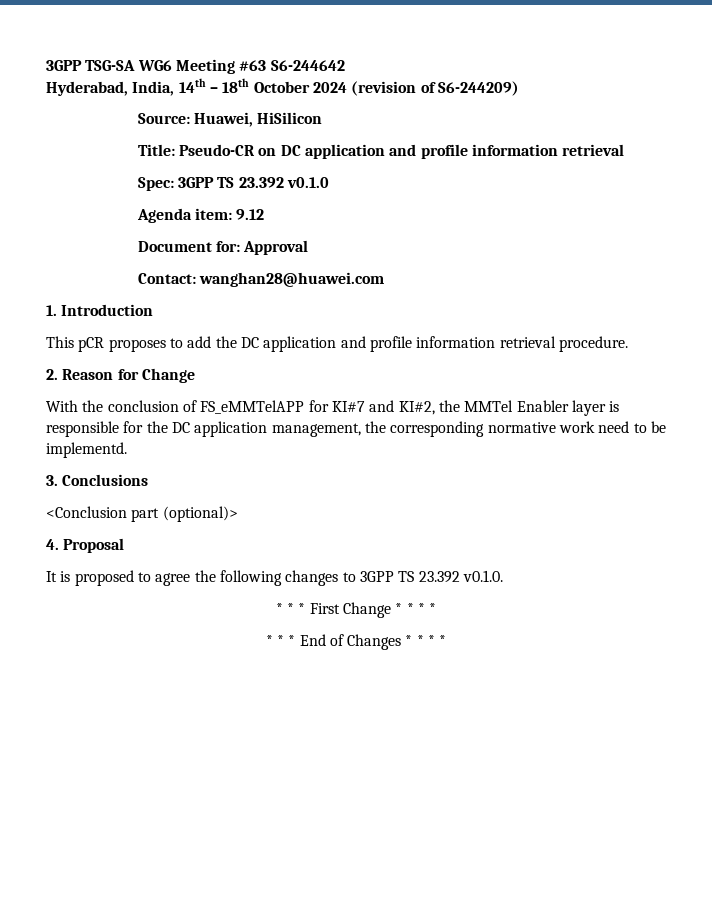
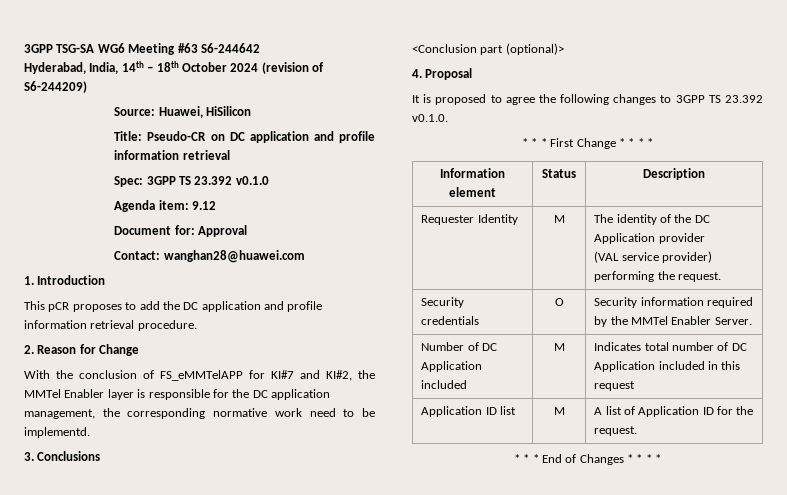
+ Information element | Status | Description
+ Requester Identity | M | The identity of the DC Application provider
+ (VAL service provider) performing the request.
+ Security credentials | O | Security information required by the MMTel Enabler Server.
+ Number of DC Application included | M | Indicates total number of DC Application included in this request
+ Application ID list | M | A list of Application ID for the request.

